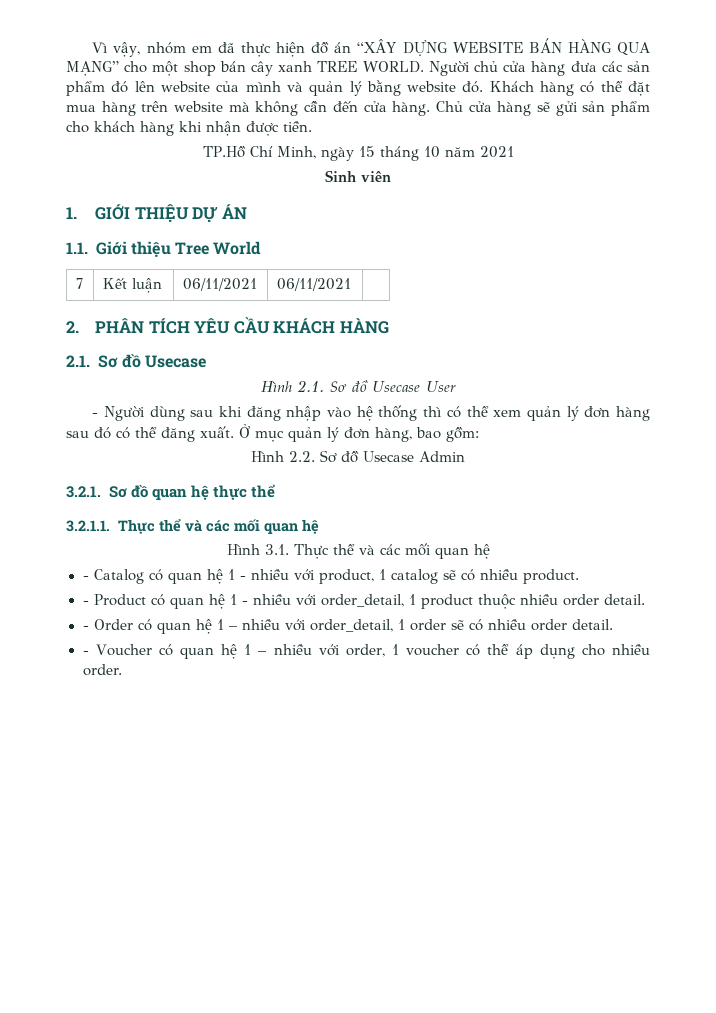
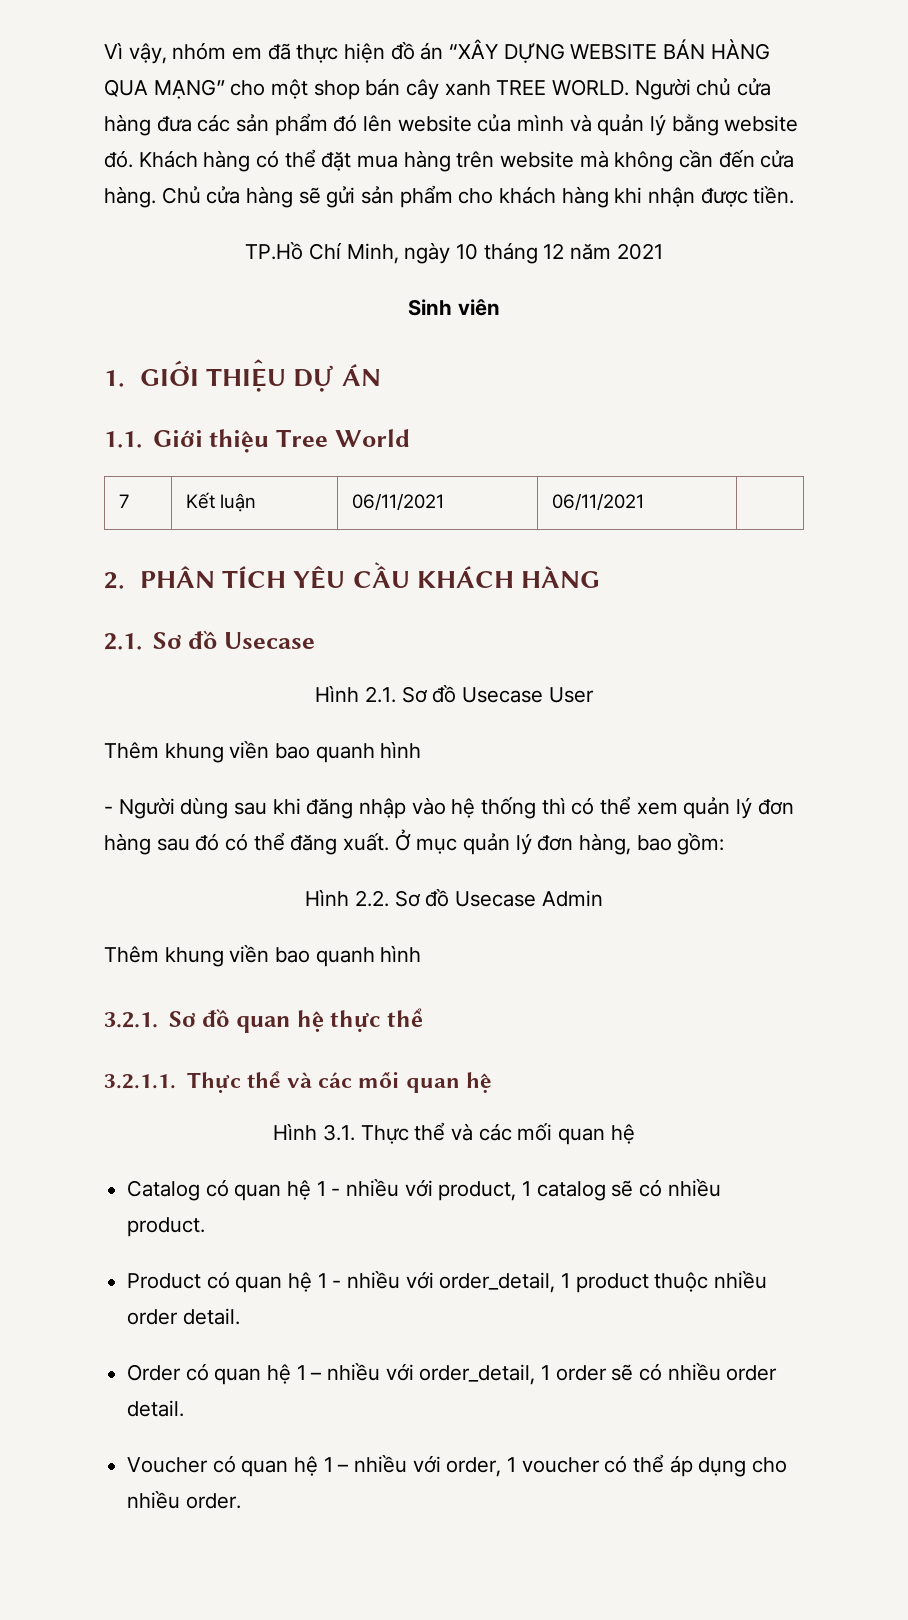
- TP.Hồ Chí Minh, ngày 15 tháng 10 năm 2021
+ TP.Hồ Chí Minh, ngày 10 tháng 12 năm 2021
  Hình 2.1. Sơ đồ Usecase User
+ Thêm khung viền bao quanh hình
  Hình 2.2. Sơ đồ Usecase Admin
+ Thêm khung viền bao quanh hình
- - Catalog có quan hệ 1 - nhiều với product, 1 catalog sẽ có nhiều product.
+ Catalog có quan hệ 1 - nhiều với product, 1 catalog sẽ có nhiều product.
- - Product có quan hệ 1 - nhiều với order_detail, 1 product thuộc nhiều order detail.
+ Product có quan hệ 1 - nhiều với order_detail, 1 product thuộc nhiều order detail.
- - Order có quan hệ 1 – nhiều với order_detail, 1 order sẽ có nhiều order detail.
+ Order có quan hệ 1 – nhiều với order_detail, 1 order sẽ có nhiều order detail.
- - Voucher có quan hệ 1 – nhiều với order, 1 voucher có thể áp dụng cho nhiều order.
+ Voucher có quan hệ 1 – nhiều với order, 1 voucher có thể áp dụng cho nhiều order.

